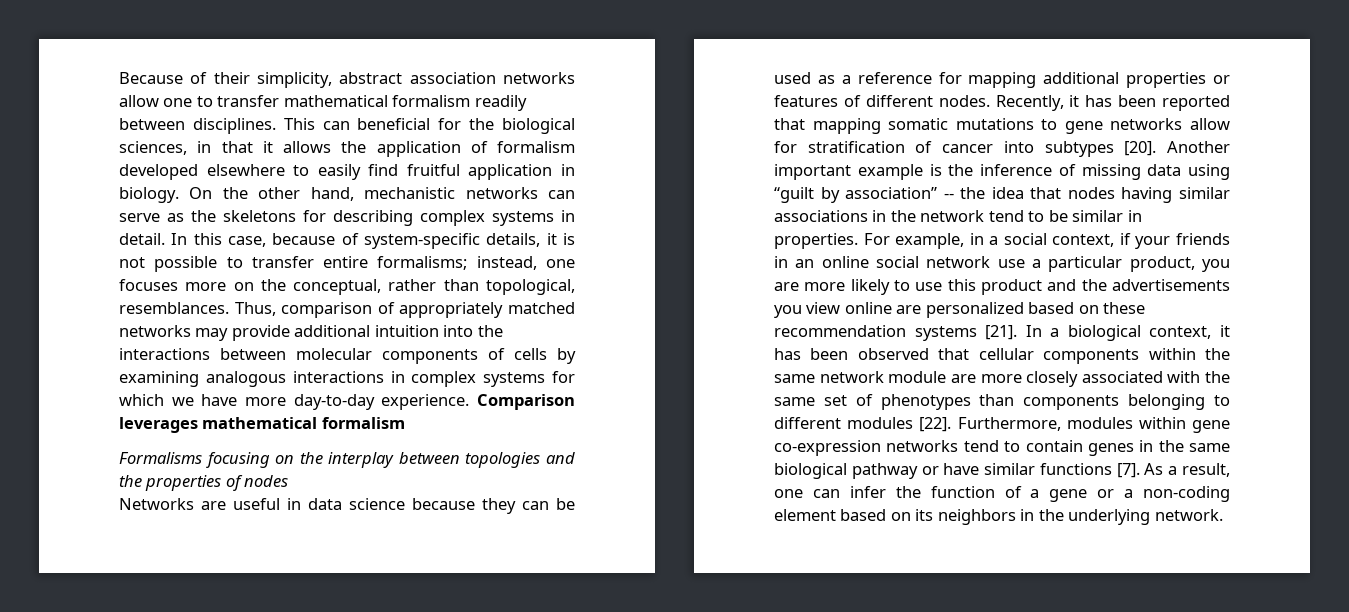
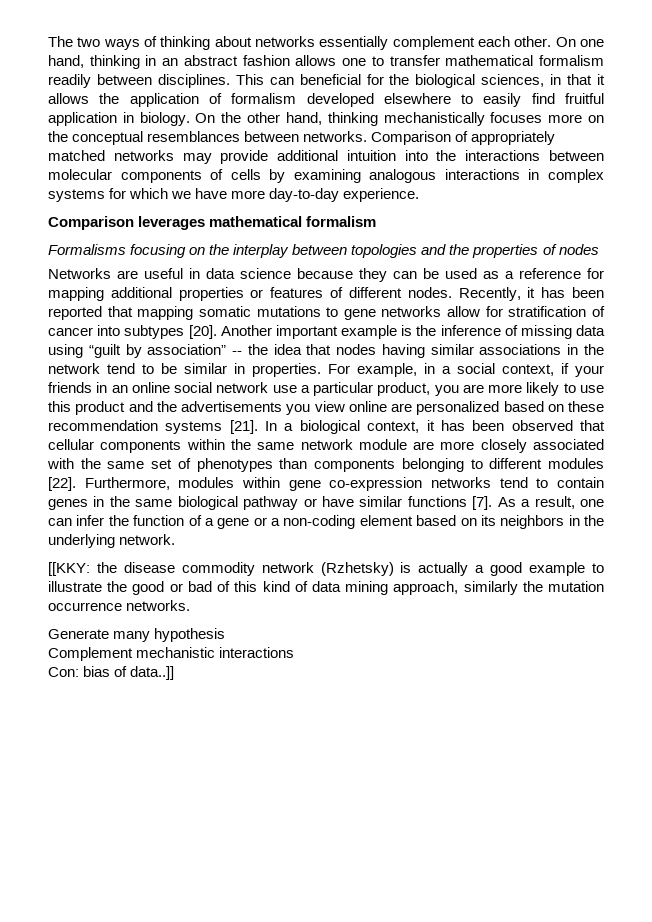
- Because of their simplicity, abstract association networks allow one to transfer mathematical formalism readily between disciplines.
+ The two ways of thinking about networks essentially complement each other. On one hand, thinking in an abstract fashion allows one to transfer mathematical formalism readily between disciplines.
- On the other hand, mechanistic networks can serve as the skeletons for describing complex systems in detail. In this case, because of system-specific details, it is not possible to transfer entire formalisms; instead, one focuses more on the conceptual, rather than topological, resemblances. Thus, comparison of appropriately matched networks may provide additional intuition into the interactions between molecular components of cells by examining analogous interactions in complex systems for which we have more day-to-day experience. Comparison leverages mathematical formalism
+ On the other hand, thinking mechanistically focuses more on the conceptual resemblances between networks. Comparison of appropriately matched networks may provide additional intuition into the interactions between molecular components of cells by examining analogous interactions in complex systems for which we have more day-to-day experience.
+ Comparison leverages mathematical formalism
+ [[KKY: the disease commodity network (Rzhetsky) is actually a good example to illustrate the good or bad of this kind of data mining approach, similarly the mutation occurrence networks.
+ Generate many hypothesis
+ Complement mechanistic interactions
+ Con: bias of data..]]

